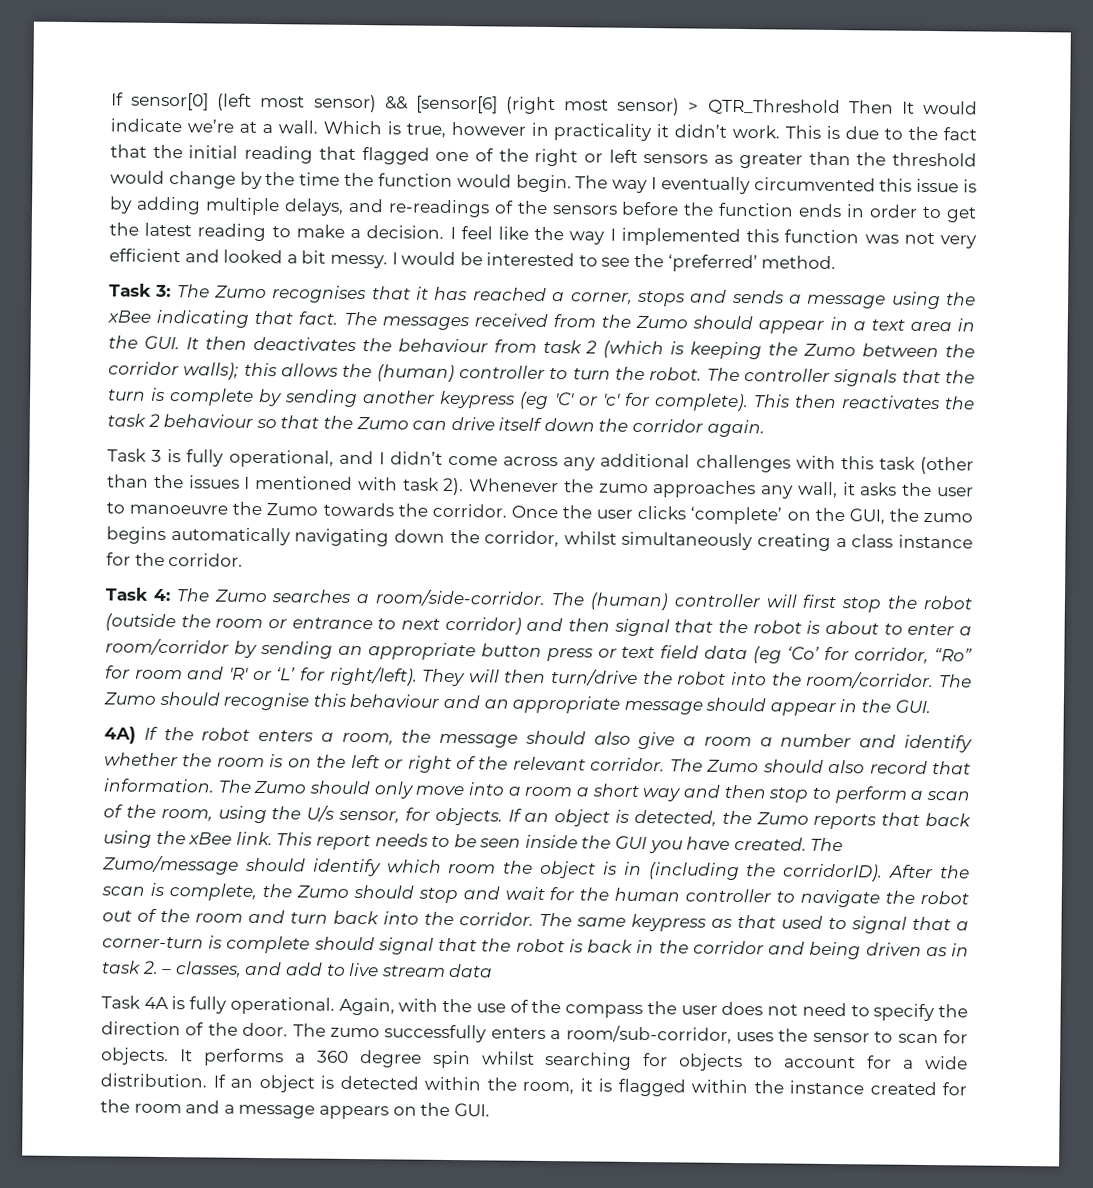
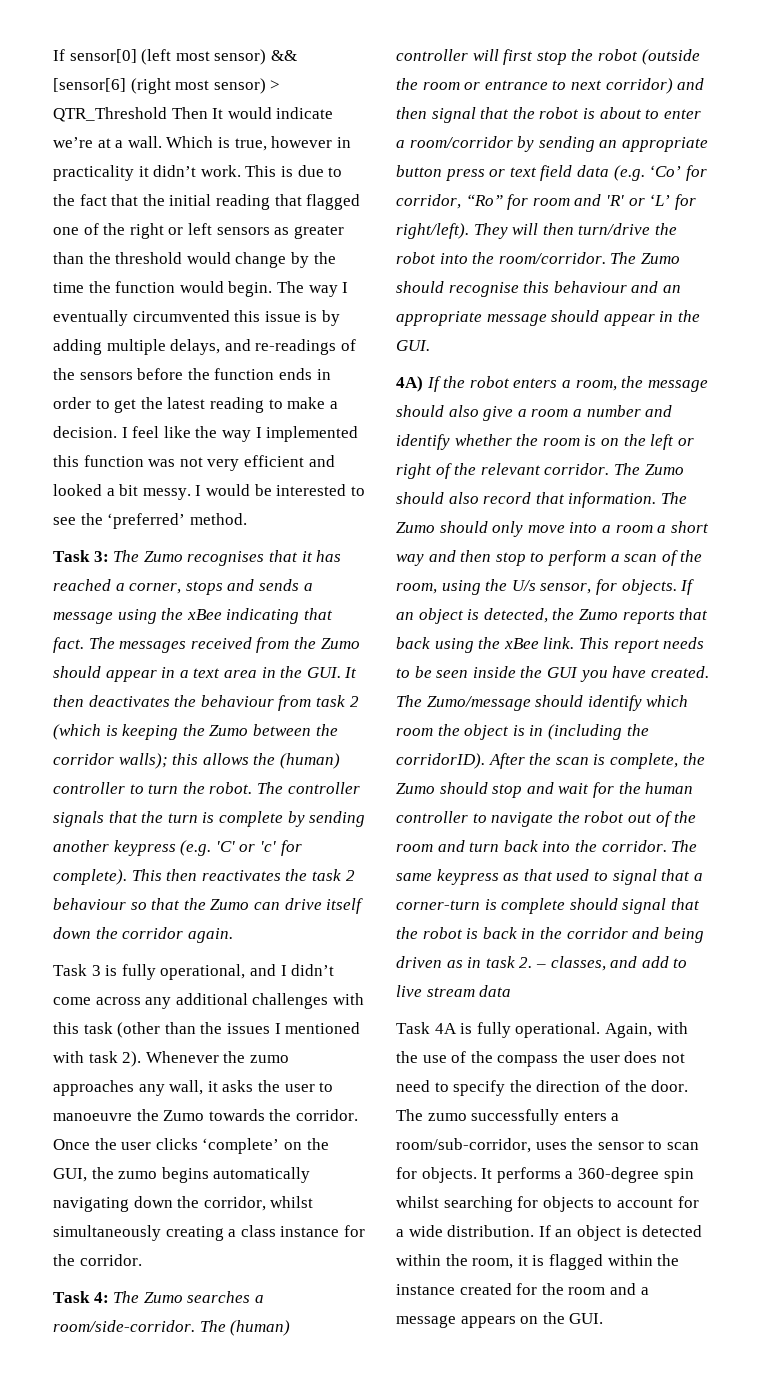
- The controller signals that the turn is complete by sending another keypress (eg 'C' or 'c' for complete).
+ The controller signals that the turn is complete by sending another keypress (e.g. 'C' or 'c' for complete).
- The (human) controller will first stop the robot (outside the room or entrance to next corridor) and then signal that the robot is about to enter a room/corridor by sending an appropriate button press or text field data (eg ‘Co’ for corridor, “Ro” for room and 'R' or ‘L’ for right/left).
+ The (human) controller will first stop the robot (outside the room or entrance to next corridor) and then signal that the robot is about to enter a room/corridor by sending an appropriate button press or text field data (e.g. ‘Co’ for corridor, “Ro” for room and 'R' or ‘L’ for right/left).
- It performs a 360 degree spin whilst searching for objects to account for a wide distribution.
+ It performs a 360-degree spin whilst searching for objects to account for a wide distribution.

